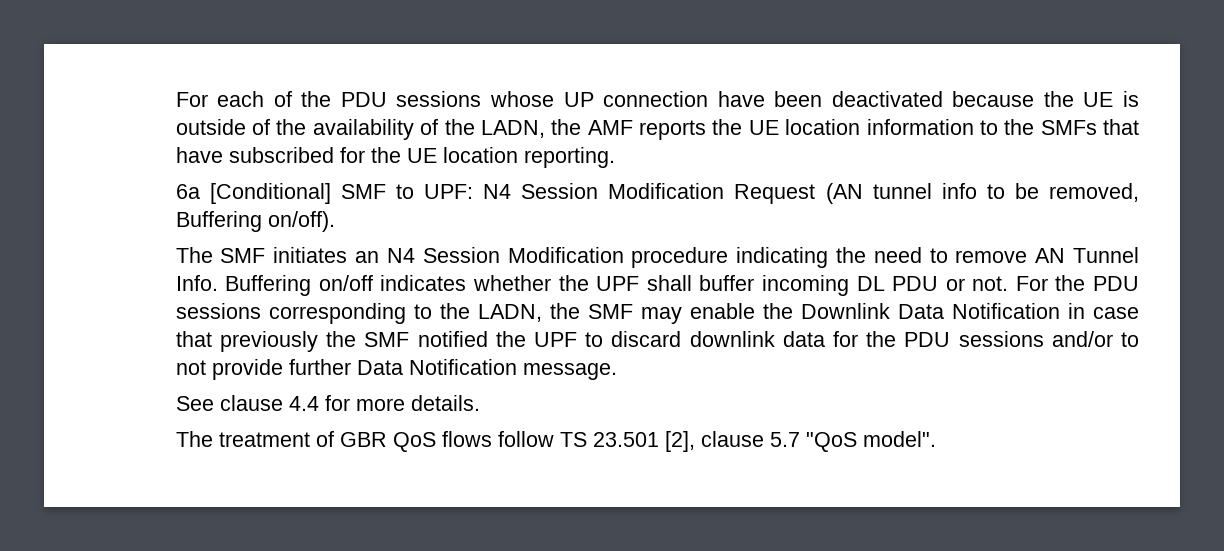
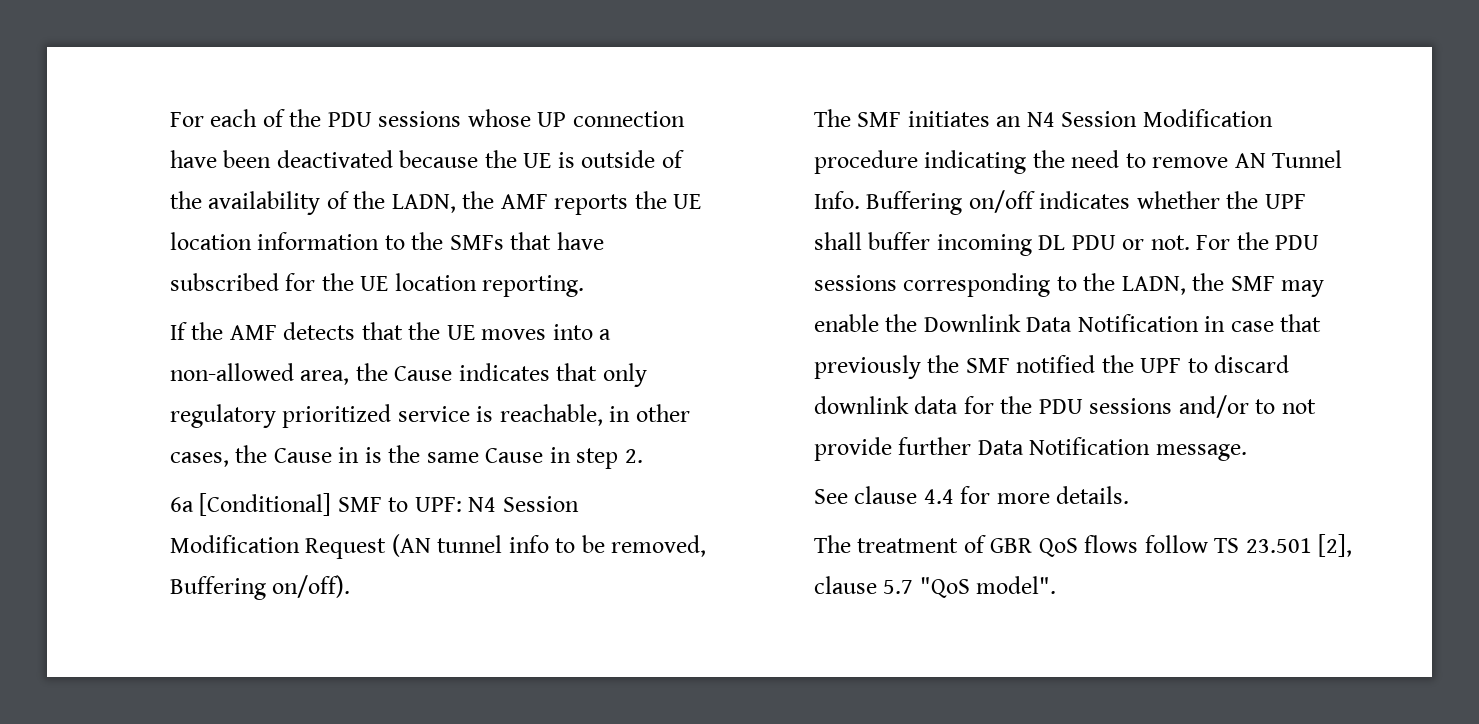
+ If the AMF detects that the UE moves into a non-allowed area, the Cause indicates that only regulatory prioritized service is reachable, in other cases, the Cause in is the same Cause in step 2.

